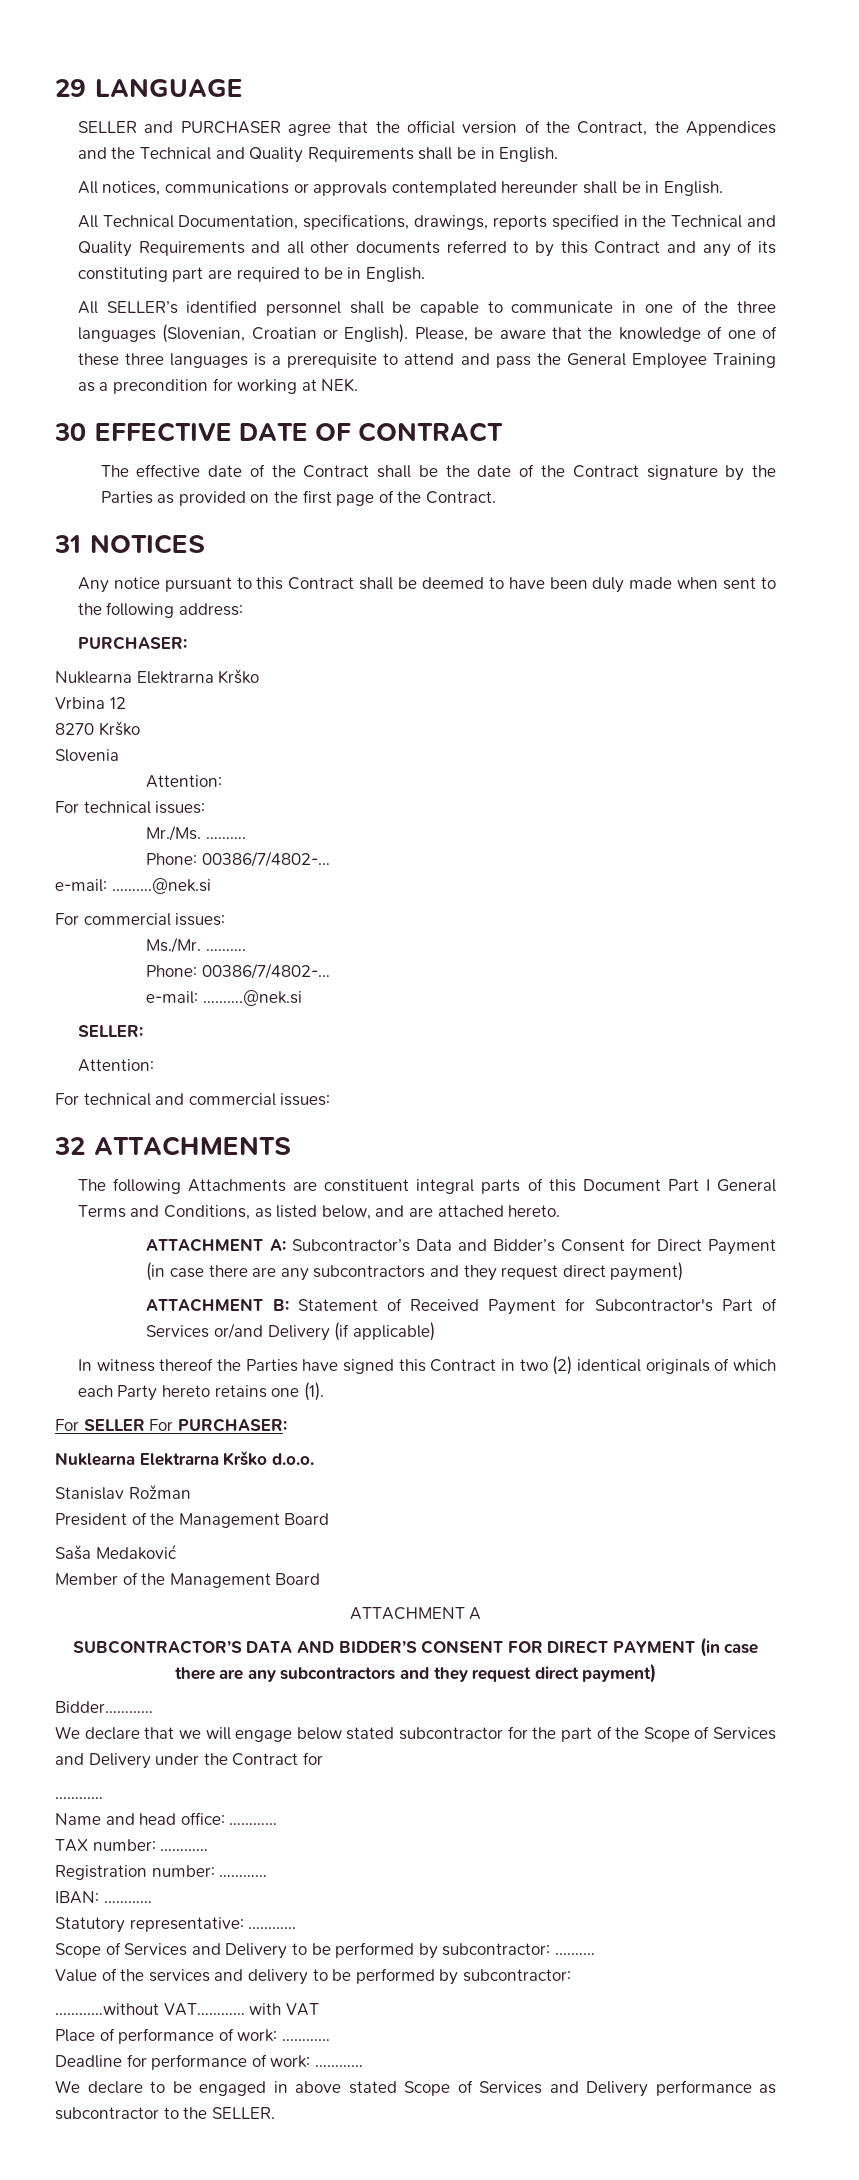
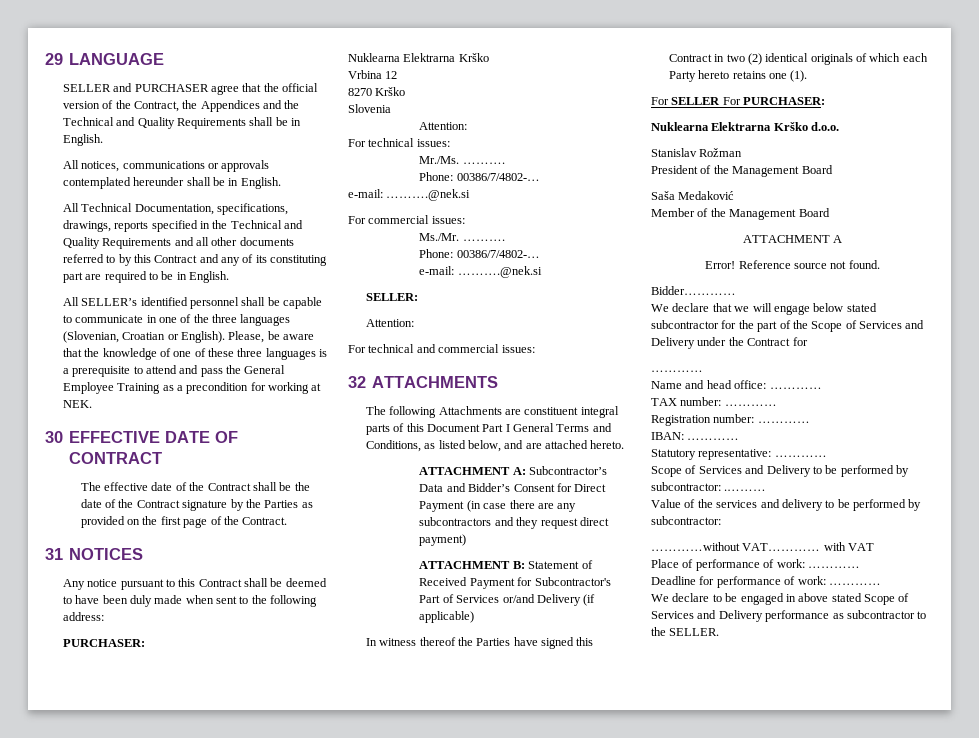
- SUBCONTRACTOR’S DATA AND BIDDER’S CONSENT FOR DIRECT PAYMENT (in case there are any subcontractors and they request direct payment)
+ Error! Reference source not found.

